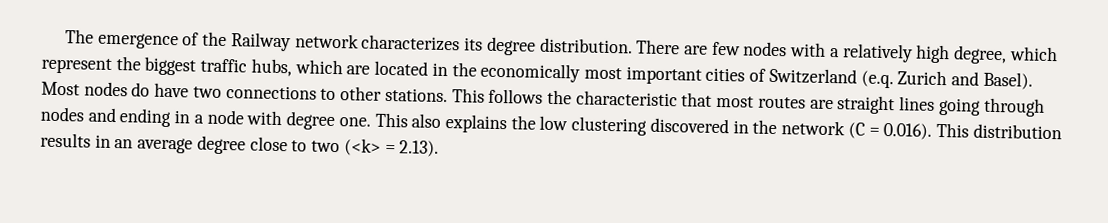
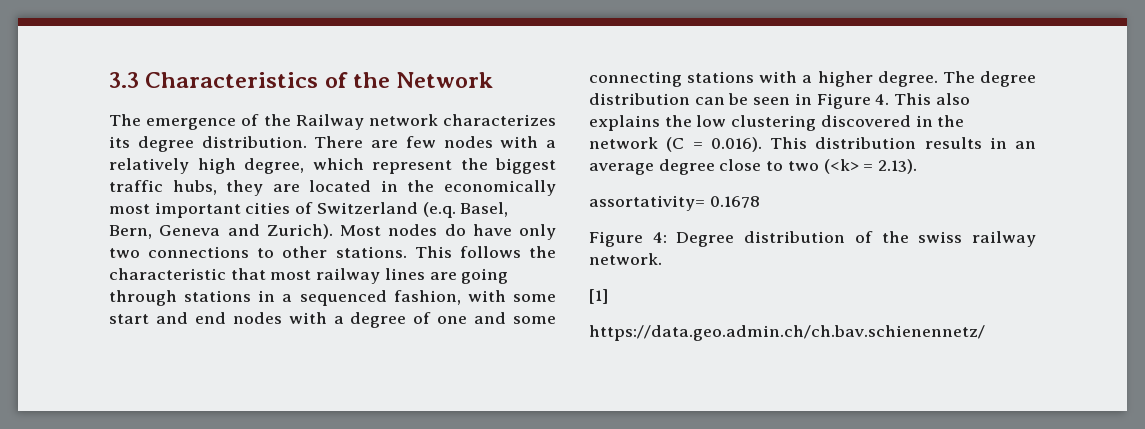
+ 3.3 Characteristics of the Network
- There are few nodes with a relatively high degree, which represent the biggest traffic hubs, which are located in the economically most important cities of Switzerland (e.q. Zurich and Basel).
+ There are few nodes with a relatively high degree, which represent the biggest traffic hubs, they are located in the economically most important cities of Switzerland (e.q. Basel, Bern, Geneva and Zurich).
- Most nodes do have two connections to other stations.
+ Most nodes do have only two connections to other stations.
- This follows the characteristic that most routes are straight lines going through nodes and ending in a node with degree one. This also explains the low clustering discovered in the network (C = 0.016). This distribution results in an average degree close to two (<k> = 2.13).
+ This follows the characteristic that most railway lines are going through stations in a sequenced fashion, with some start and end nodes with a degree of one and some connecting stations with a higher degree. The degree distribution can be seen in Figure 4. This also explains the low clustering discovered in the network (C = 0.016). This distribution results in an average degree close to two (<k> = 2.13).
+ assortativity= 0.1678
+ Figure 4: Degree distribution of the swiss railway network.
+ [1]
+ https://data.geo.admin.ch/ch.bav.schienennetz/

